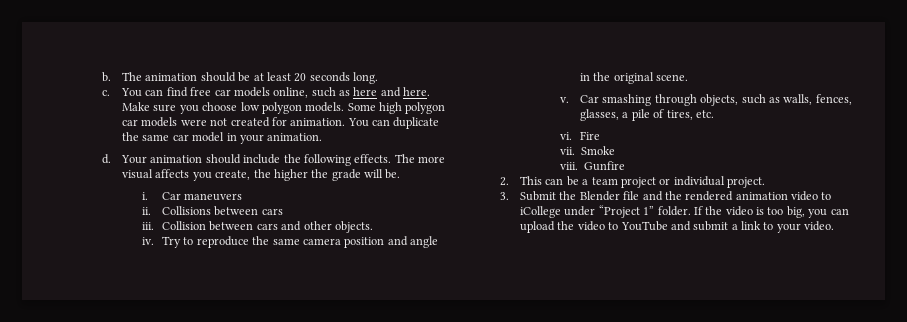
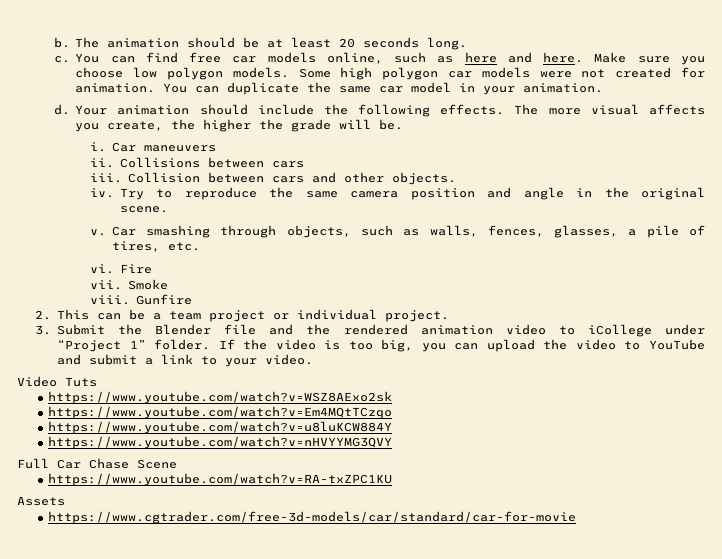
+ Video Tuts
+ https://www.youtube.com/watch?v=WSZ8AExo2sk
+ https://www.youtube.com/watch?v=Em4MQtTCzqo
+ https://www.youtube.com/watch?v=u8luKCW884Y
+ https://www.youtube.com/watch?v=nHVYYMG3QVY
+ Full Car Chase Scene
+ https://www.youtube.com/watch?v=RA-txZPC1KU
+ Assets
+ https://www.cgtrader.com/free-3d-models/car/standard/car-for-movie

